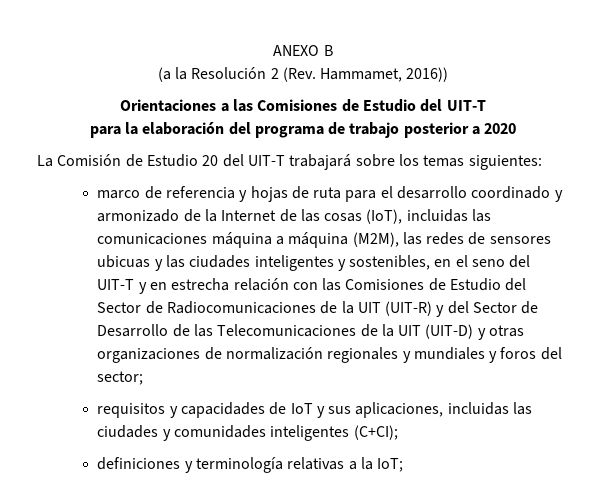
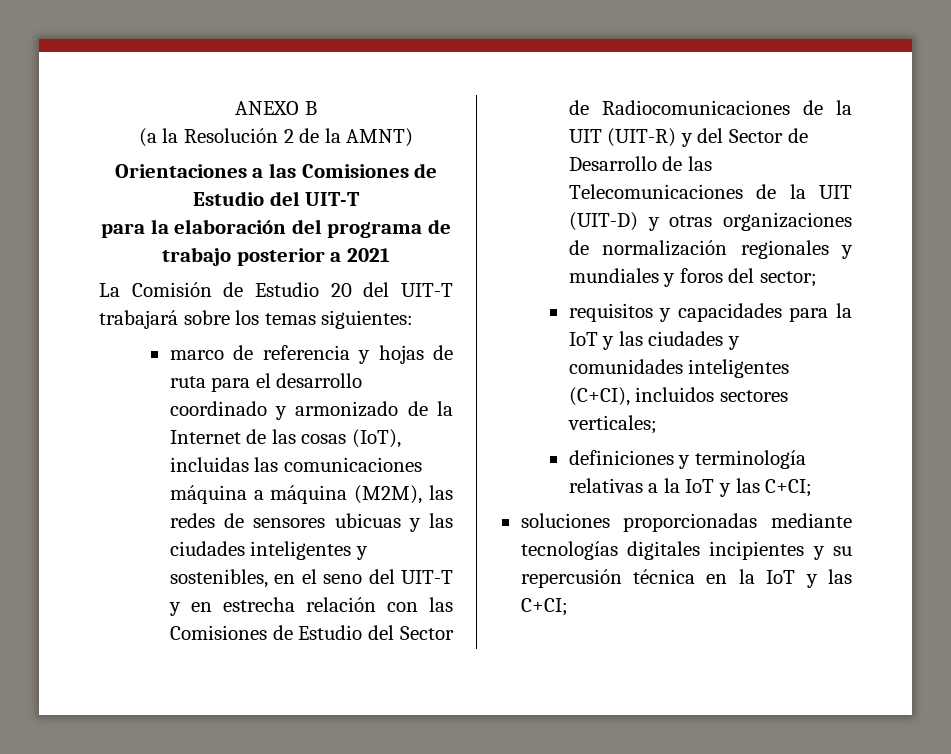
- (a la Resolución 2 (Rev. Hammamet, 2016))
+ (a la Resolución 2 de la AMNT)
- para la elaboración del programa de trabajo posterior a 2020
+ para la elaboración del programa de trabajo posterior a 2021
- requisitos y capacidades de IoT y sus aplicaciones, incluidas las ciudades y comunidades inteligentes (C+CI);
+ requisitos y capacidades para la IoT y las ciudades y comunidades inteligentes (C+CI), incluidos sectores verticales;
- definiciones y terminología relativas a la IoT;
+ definiciones y terminología relativas a la IoT y las C+CI;
+ soluciones proporcionadas mediante tecnologías digitales incipientes y su repercusión técnica en la IoT y las C+CI;

